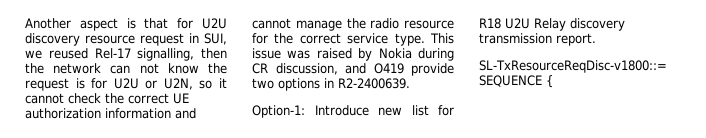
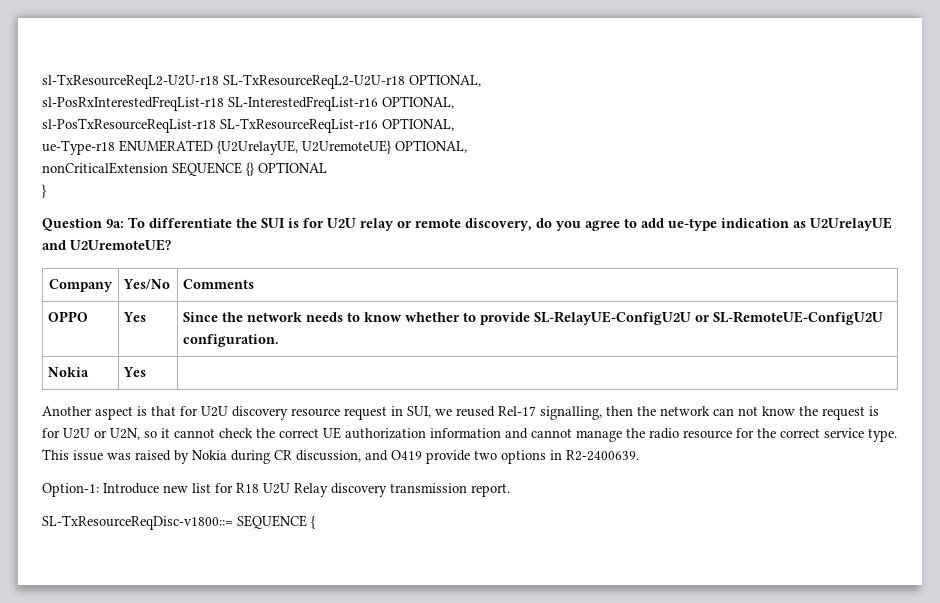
+ sl-TxResourceReqL2-U2U-r18 SL-TxResourceReqL2-U2U-r18 OPTIONAL,
+ sl-PosRxInterestedFreqList-r18 SL-InterestedFreqList-r16 OPTIONAL,
+ sl-PosTxResourceReqList-r18 SL-TxResourceReqList-r16 OPTIONAL,
+ ue-Type-r18 ENUMERATED {U2UrelayUE, U2UremoteUE} OPTIONAL,
+ nonCriticalExtension SEQUENCE {} OPTIONAL
+ }
+ Question 9a: To differentiate the SUI is for U2U relay or remote discovery, do you agree to add ue-type indication as U2UrelayUE and U2UremoteUE?
+ Company | Yes/No | Comments
+ OPPO | Yes | Since the network needs to know whether to provide SL-RelayUE-ConfigU2U or SL-RemoteUE-ConfigU2U configuration.
+ Nokia | Yes |

